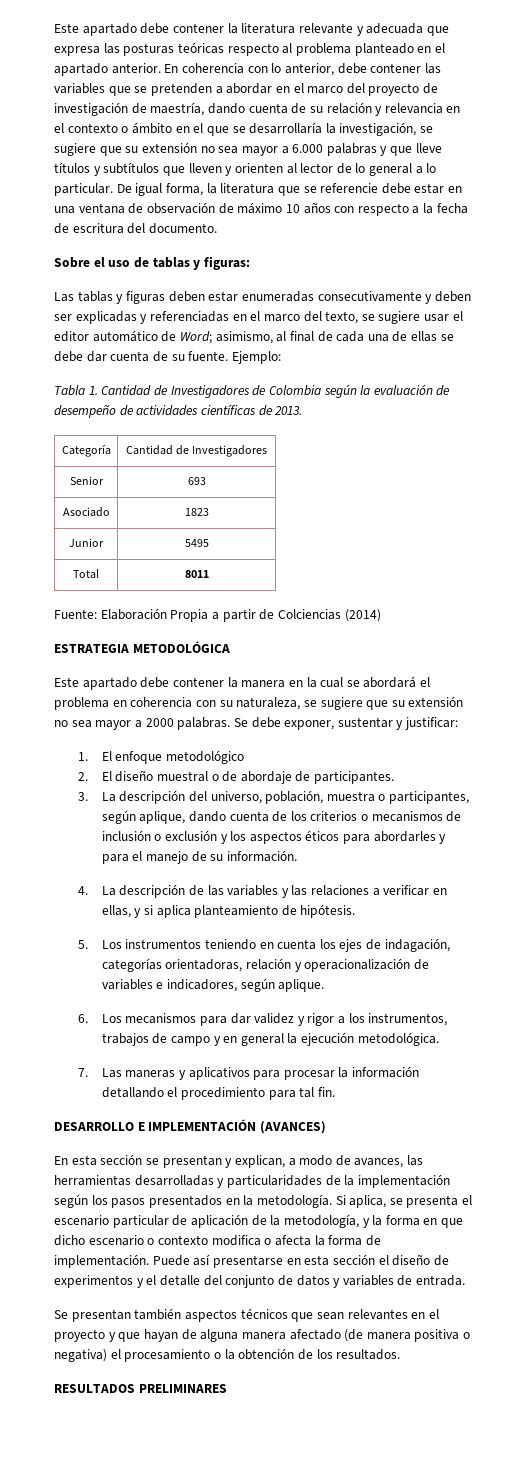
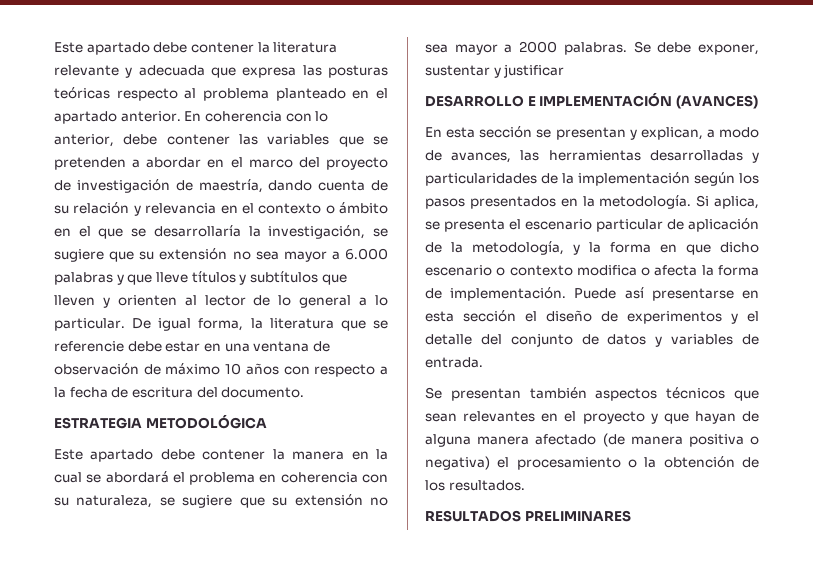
- Sobre el uso de tablas y figuras:
- Las tablas y figuras deben estar enumeradas consecutivamente y deben ser explicadas y referenciadas en el marco del texto, se sugiere usar el editor automático de Word; asimismo, al final de cada una de ellas se debe dar cuenta de su fuente. Ejemplo:
- Tabla 1. Cantidad de Investigadores de Colombia según la evaluación de desempeño de actividades científicas de 2013.
- Categoría | Cantidad de Investigadores
- Senior | 693
- Asociado | 1823
- Junior | 5495
- Total | 8011
- Fuente: Elaboración Propia a partir de Colciencias (2014)
- Se debe exponer, sustentar y justificar:
- 1. El enfoque metodológico
- 2. El diseño muestral o de abordaje de participantes.
- 3. La descripción del universo, población, muestra o participantes, según aplique, dando cuenta de los criterios o mecanismos de inclusión o exclusión y los aspectos éticos para abordarles y para el manejo de su información.
- 4. La descripción de las variables y las relaciones a verificar en ellas, y si aplica planteamiento de hipótesis.
- 5. Los instrumentos teniendo en cuenta los ejes de indagación, categorías orientadoras, relación y operacionalización de variables e indicadores, según aplique.
- 6. Los mecanismos para dar validez y rigor a los instrumentos, trabajos de campo y en general la ejecución metodológica.
- 7. Las maneras y aplicativos para procesar la información detallando el procedimiento para tal fin.
+ Se debe exponer, sustentar y justificar

